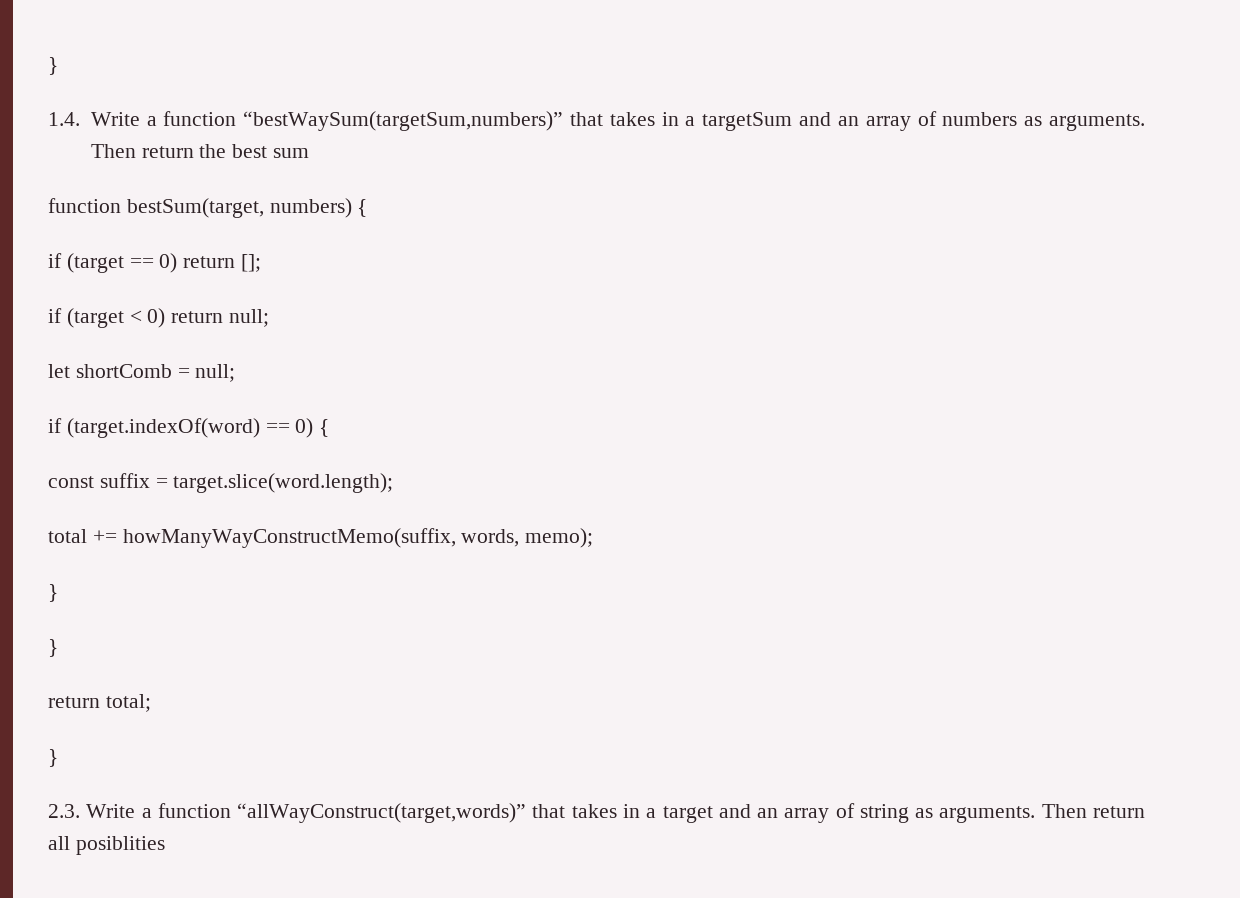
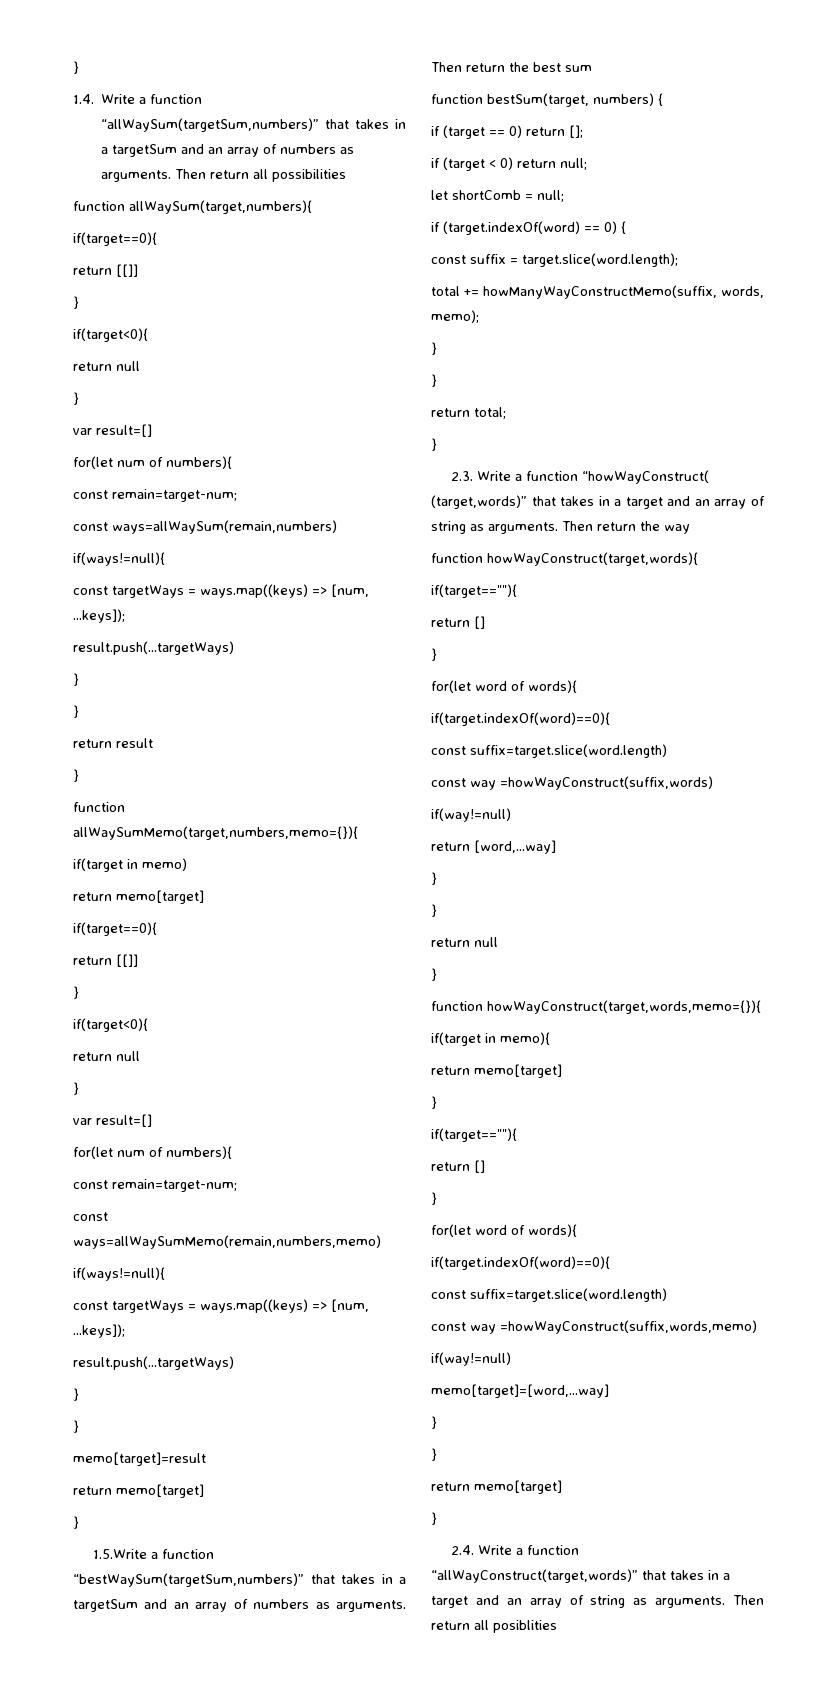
- 1.4. Write a function “bestWaySum(targetSum,numbers)” that takes in a targetSum and an array of numbers as arguments.
+ 1.4. Write a function “allWaySum(targetSum,numbers)” that takes in a targetSum and an array of numbers as arguments. Then return all possibilities
+ function allWaySum(target,numbers){
+ if(target==0){
+ return [[]]
+ }
+ if(target<0){
+ return null
+ }
+ var result=[]
+ for(let num of numbers){
+ const remain=target-num;
+ const ways=allWaySum(remain,numbers)
+ if(ways!=null){
+ const targetWays = ways.map((keys) => [num, ...keys]);
+ result.push(...targetWays)
+ }
+ }
+ return result
+ }
+ function allWaySumMemo(target,numbers,memo={}){
+ if(target in memo)
+ return memo[target]
+ if(target==0){
+ return [[]]
+ }
+ if(target<0){
+ return null
+ }
+ var result=[]
+ for(let num of numbers){
+ const remain=target-num;
+ const ways=allWaySumMemo(remain,numbers,memo)
+ if(ways!=null){
+ const targetWays = ways.map((keys) => [num, ...keys]);
+ result.push(...targetWays)
+ }
+ }
+ memo[target]=result
+ return memo[target]
+ }
+ 1.5.Write a function “bestWaySum(targetSum,numbers)” that takes in a targetSum and an array of numbers as arguments.
- 2.3. Write a function “allWayConstruct(target,words)” that takes in a target and an array of string as arguments.
+ 2.3. Write a function “howWayConstruct( (target,words)” that takes in a target and an array of string as arguments. Then return the way
+ function howWayConstruct(target,words){
+ if(target==""){
+ return []
+ }
+ for(let word of words){
+ if(target.indexOf(word)==0){
+ const suffix=target.slice(word.length)
+ const way =howWayConstruct(suffix,words)
+ if(way!=null)
+ return [word,...way]
+ }
+ }
+ return null
+ }
+ function howWayConstruct(target,words,memo={}){
+ if(target in memo){
+ return memo[target]
+ }
+ if(target==""){
+ return []
+ }
+ for(let word of words){
+ if(target.indexOf(word)==0){
+ const suffix=target.slice(word.length)
+ const way =howWayConstruct(suffix,words,memo)
+ if(way!=null)
+ memo[target]=[word,...way]
+ }
+ }
+ return memo[target]
+ }
+ 2.4. Write a function “allWayConstruct(target,words)” that takes in a target and an array of string as arguments.

